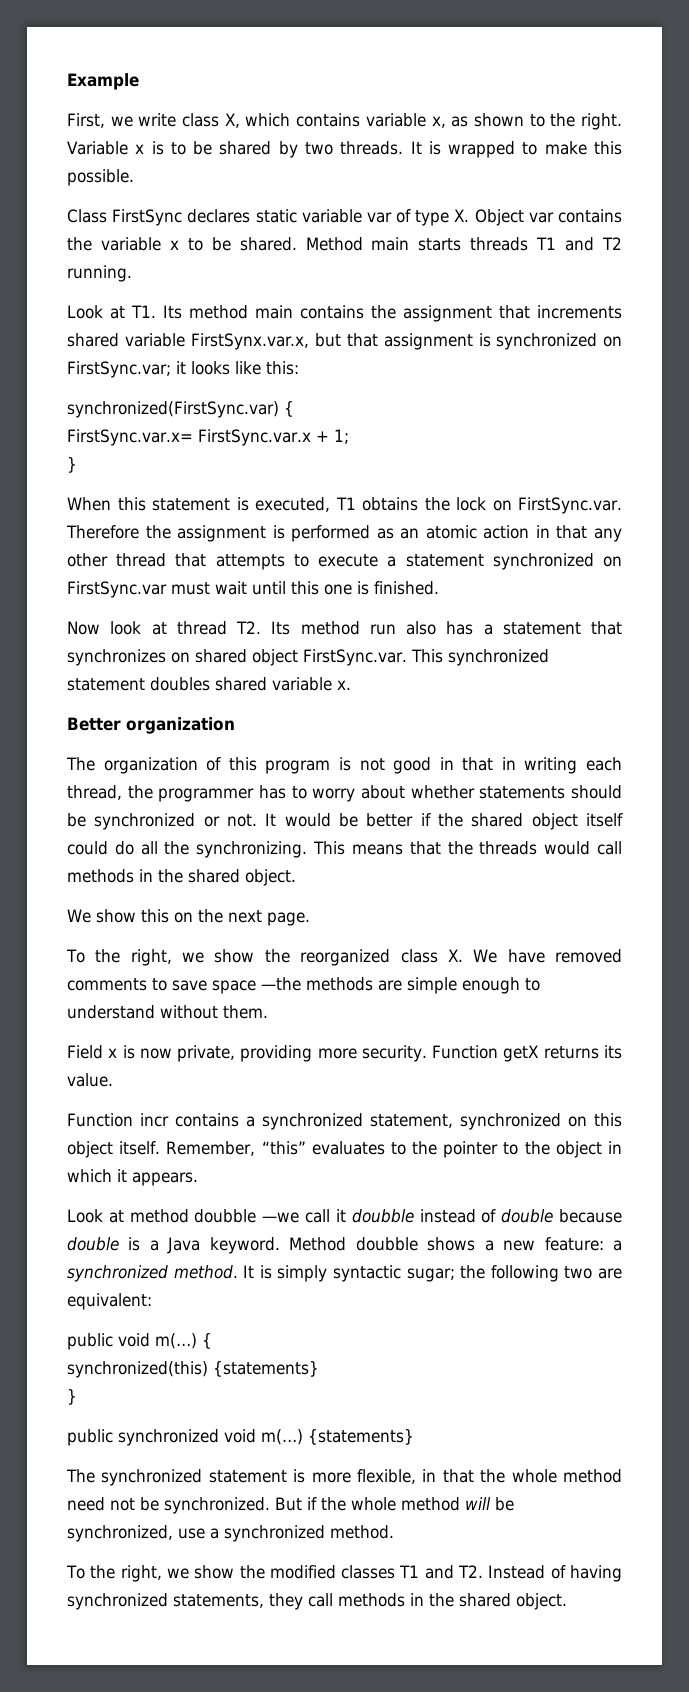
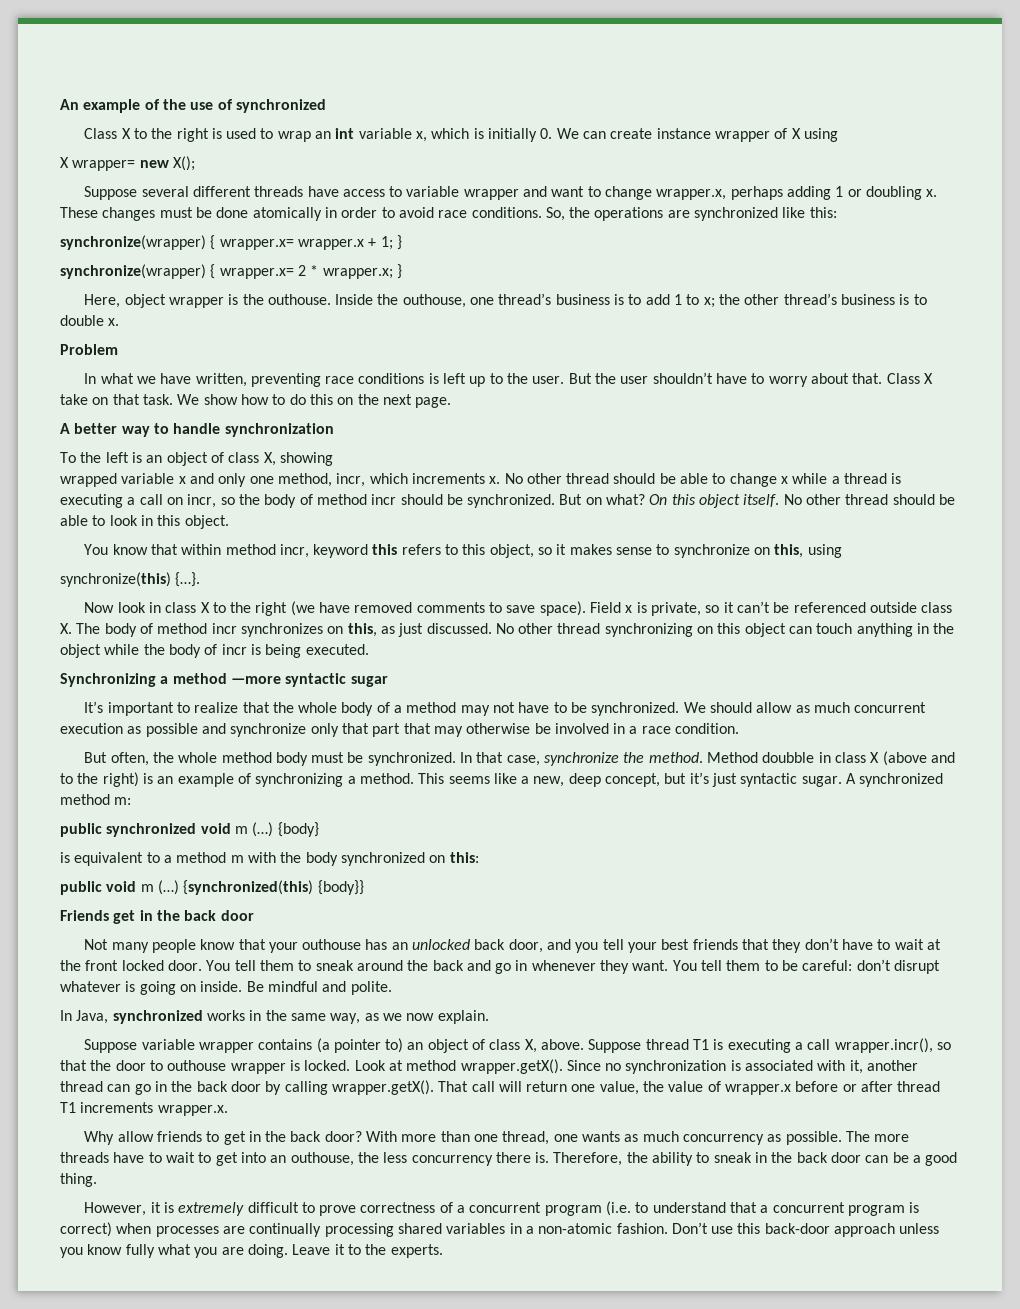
- Example
- First, we write class X, which contains variable x, as shown to the right. Variable x is to be shared by two threads. It is wrapped to make this possible.
- Class FirstSync declares static variable var of type X. Object var contains the variable x to be shared. Method main starts threads T1 and T2 running.
- Look at T1. Its method main contains the assignment that increments shared variable FirstSynx.var.x, but that assignment is synchronized on FirstSync.var; it looks like this:
+ An example of the use of synchronized
+ Class X to the right is used to wrap an int variable x, which is initially 0. We can create instance wrapper of X using
+ X wrapper= new X();
+ Suppose several different threads have access to variable wrapper and want to change wrapper.x, perhaps adding 1 or doubling x. These changes must be done atomically in order to avoid race conditions. So, the operations are synchronized like this:
- synchronized(FirstSync.var) {
- FirstSync.var.x= FirstSync.var.x + 1;
- }
- When this statement is executed, T1 obtains the lock on FirstSync.var. Therefore the assignment is performed as an atomic action in that any other thread that attempts to execute a statement synchronized on FirstSync.var must wait until this one is finished.
- Now look at thread T2. Its method run also has a statement that synchronizes on shared object FirstSync.var. This synchronized statement doubles shared variable x.
- Better organization
- The organization of this program is not good in that in writing each thread, the programmer has to worry about whether statements should be synchronized or not. It would be better if the shared object itself could do all the synchronizing. This means that the threads would call methods in the shared object.
- We show this on the next page.
+ synchronize(wrapper) { wrapper.x= wrapper.x + 1; }
+ synchronize(wrapper) { wrapper.x= 2 * wrapper.x; }
+ Here, object wrapper is the outhouse. Inside the outhouse, one thread’s business is to add 1 to x; the other thread’s business is to double x.
+ Problem
+ In what we have written, preventing race conditions is left up to the user. But the user shouldn’t have to worry about that. Class X take on that task. We show how to do this on the next page.
- To the right, we show the reorganized class X. We have removed comments to save space —the methods are simple enough to understand without them.
- Field x is now private, providing more security. Function getX returns its value.
- Function incr contains a synchronized statement, synchronized on this object itself. Remember, “this” evaluates to the pointer to the object in which it appears.
- Look at method doubble —we call it doubble instead of double because double is a Java keyword. Method doubble shows a new feature: a synchronized method. It is simply syntactic sugar; the following two are equivalent:
- public void m(…) {
- synchronized(this) {statements}
- }
- public synchronized void m(…) {statements}
- The synchronized statement is more flexible, in that the whole method need not be synchronized. But if the whole method will be synchronized, use a synchronized method.
- To the right, we show the modified classes T1 and T2. Instead of having synchronized statements, they call methods in the shared object.
+ A better way to handle synchronization
+ To the left is an object of class X, showing
+ wrapped variable x and only one method, incr, which increments x. No other thread should be able to change x while a thread is executing a call on incr, so the body of method incr should be synchronized. But on what? On this object itself. No other thread should be able to look in this object.
+ You know that within method incr, keyword this refers to this object, so it makes sense to synchronize on this, using
+ synchronize(this) {…}.
+ Now look in class X to the right (we have removed comments to save space). Field x is private, so it can’t be referenced outside class X. The body of method incr synchronizes on this, as just discussed. No other thread synchronizing on this object can touch anything in the object while the body of incr is being executed.
+ Synchronizing a method —more syntactic sugar
+ It’s important to realize that the whole body of a method may not have to be synchronized. We should allow as much concurrent execution as possible and synchronize only that part that may otherwise be involved in a race condition.
+ But often, the whole method body must be synchronized. In that case, synchronize the method. Method doubble in class X (above and to the right) is an example of synchronizing a method. This seems like a new, deep concept, but it’s just syntactic sugar. A synchronized method m:
+ public synchronized void m (…) {body}
+ is equivalent to a method m with the body synchronized on this:
+ public void m (…) {synchronized(this) {body}}
+ Friends get in the back door
+ Not many people know that your outhouse has an unlocked back door, and you tell your best friends that they don’t have to wait at the front locked door. You tell them to sneak around the back and go in whenever they want. You tell them to be careful: don’t disrupt whatever is going on inside. Be mindful and polite.
+ In Java, synchronized works in the same way, as we now explain.
+ Suppose variable wrapper contains (a pointer to) an object of class X, above. Suppose thread T1 is executing a call wrapper.incr(), so that the door to outhouse wrapper is locked. Look at method wrapper.getX(). Since no synchronization is associated with it, another thread can go in the back door by calling wrapper.getX(). That call will return one value, the value of wrapper.x before or after thread T1 increments wrapper.x.
+ Why allow friends to get in the back door? With more than one thread, one wants as much concurrency as possible. The more threads have to wait to get into an outhouse, the less concurrency there is. Therefore, the ability to sneak in the back door can be a good thing.
+ However, it is extremely difficult to prove correctness of a concurrent program (i.e. to understand that a concurrent program is correct) when processes are continually processing shared variables in a non-atomic fashion. Don’t use this back-door approach unless you know fully what you are doing. Leave it to the experts.

